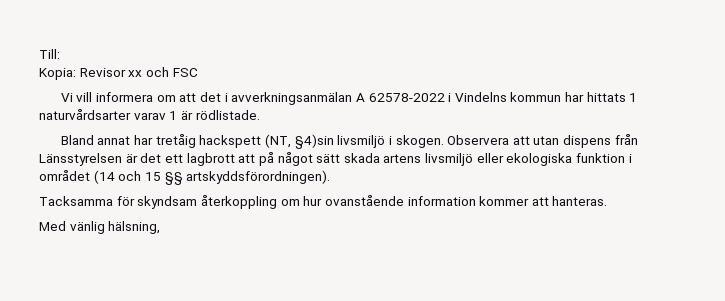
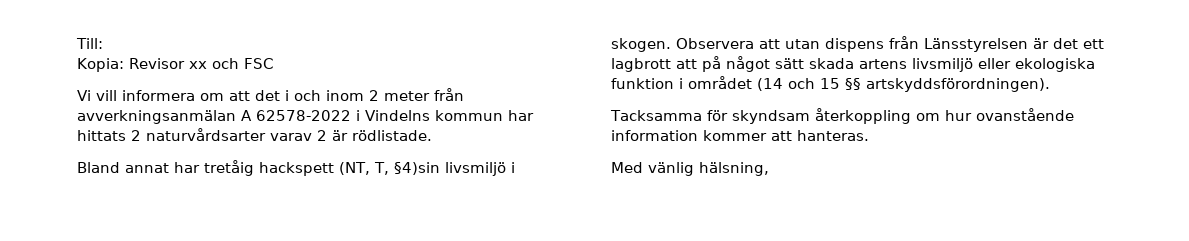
- Vi vill informera om att det i avverkningsanmälan A 62578-2022 i Vindelns kommun har hittats 1 naturvårdsarter varav 1 är rödlistade.
+ Vi vill informera om att det i och inom 2 meter från avverkningsanmälan A 62578-2022 i Vindelns kommun har hittats 2 naturvårdsarter varav 2 är rödlistade.
- Bland annat har tretåig hackspett (NT, §4)sin livsmiljö i skogen.
+ Bland annat har tretåig hackspett (NT, T, §4)sin livsmiljö i skogen.

